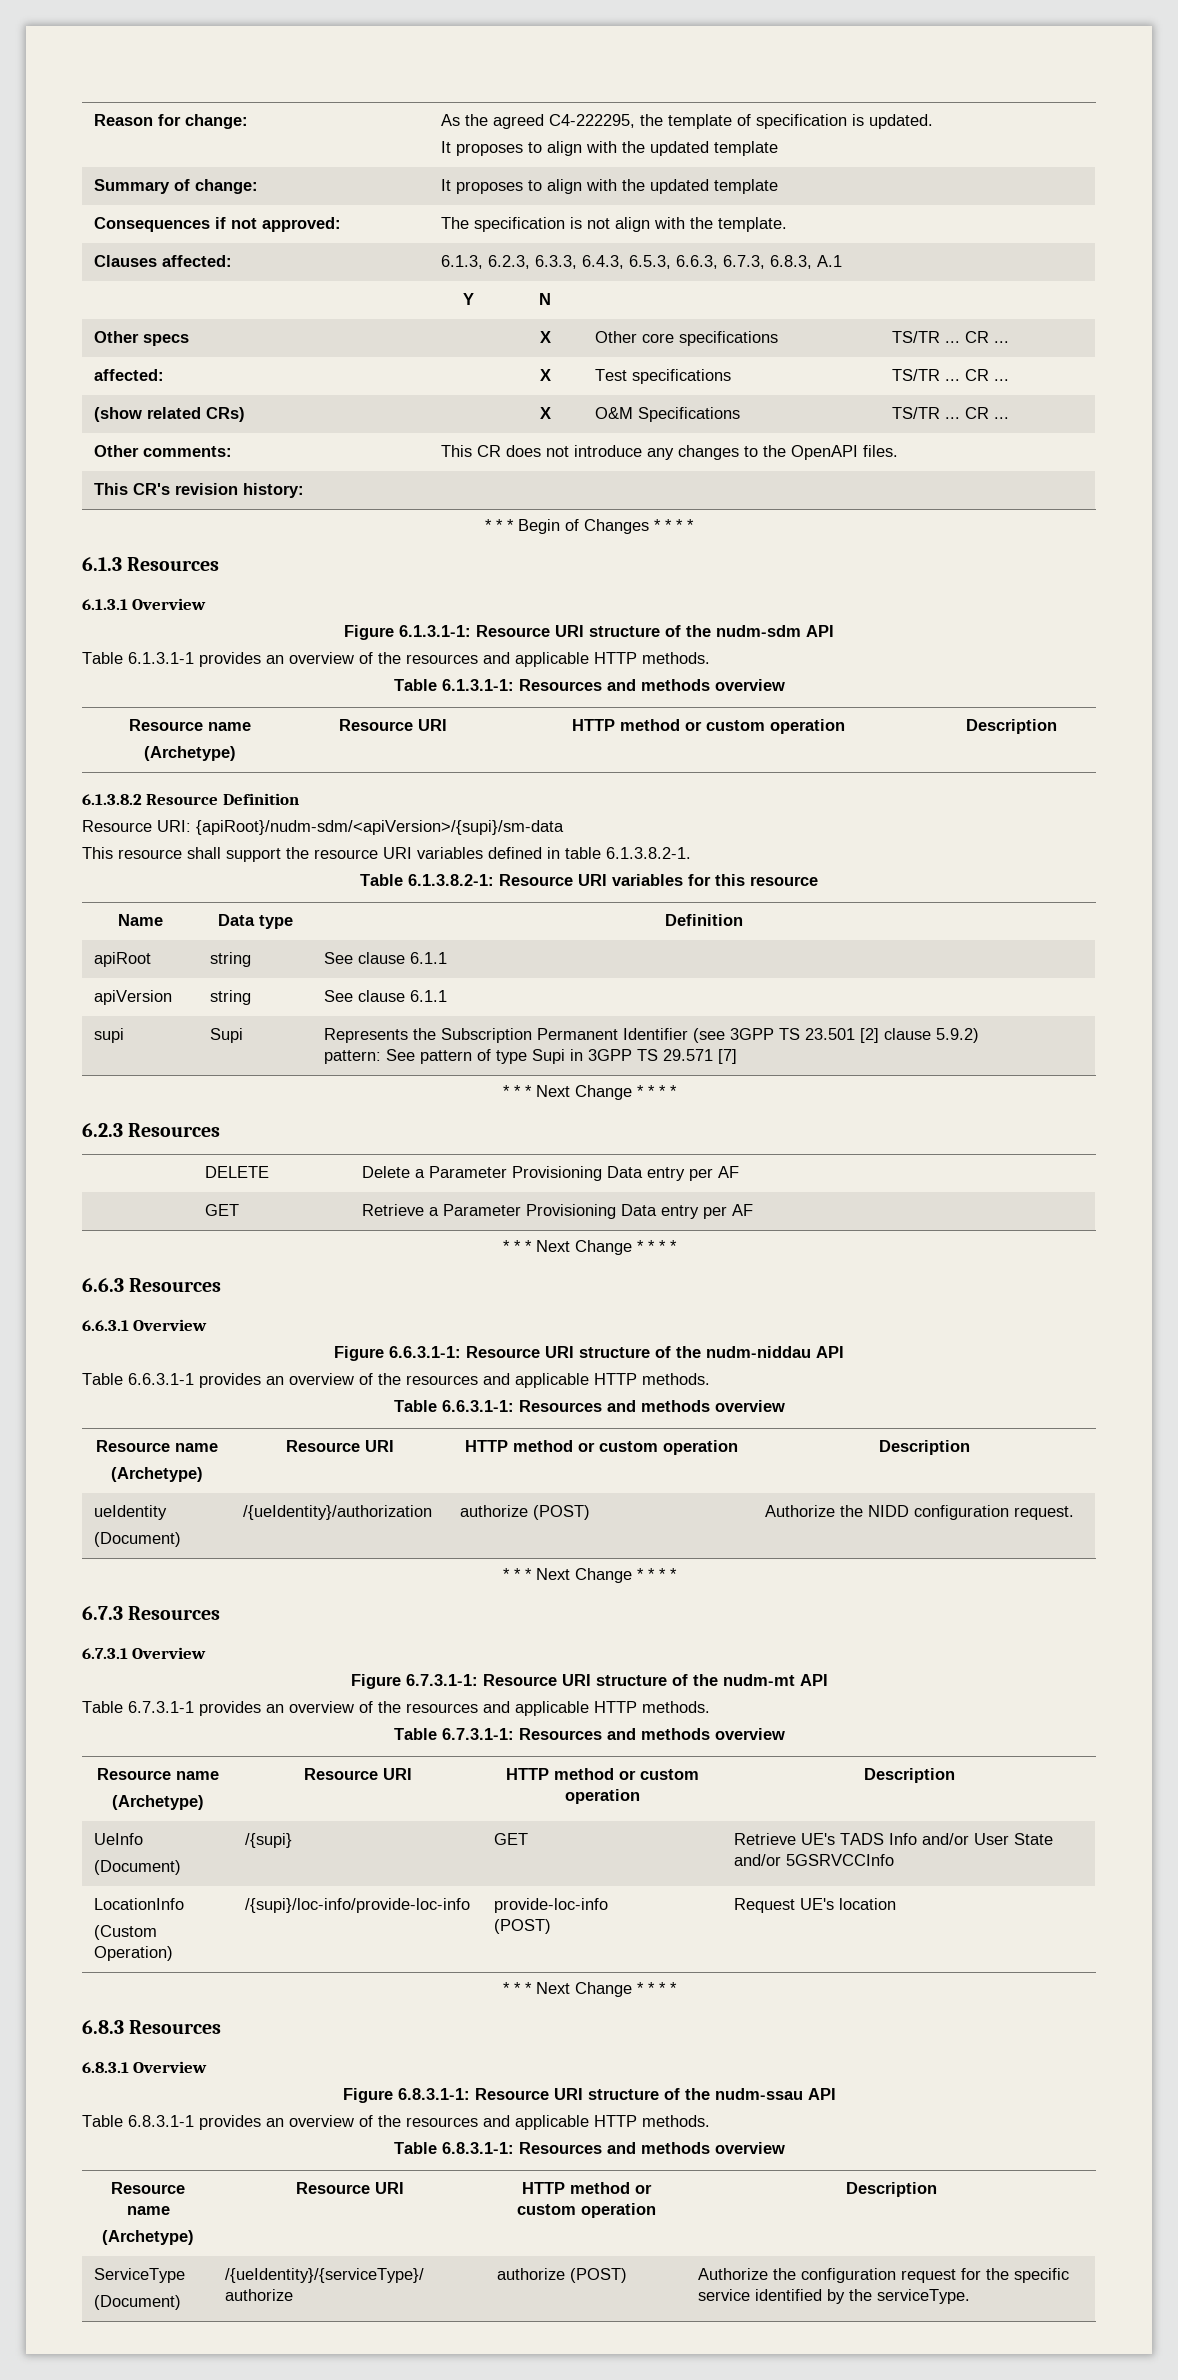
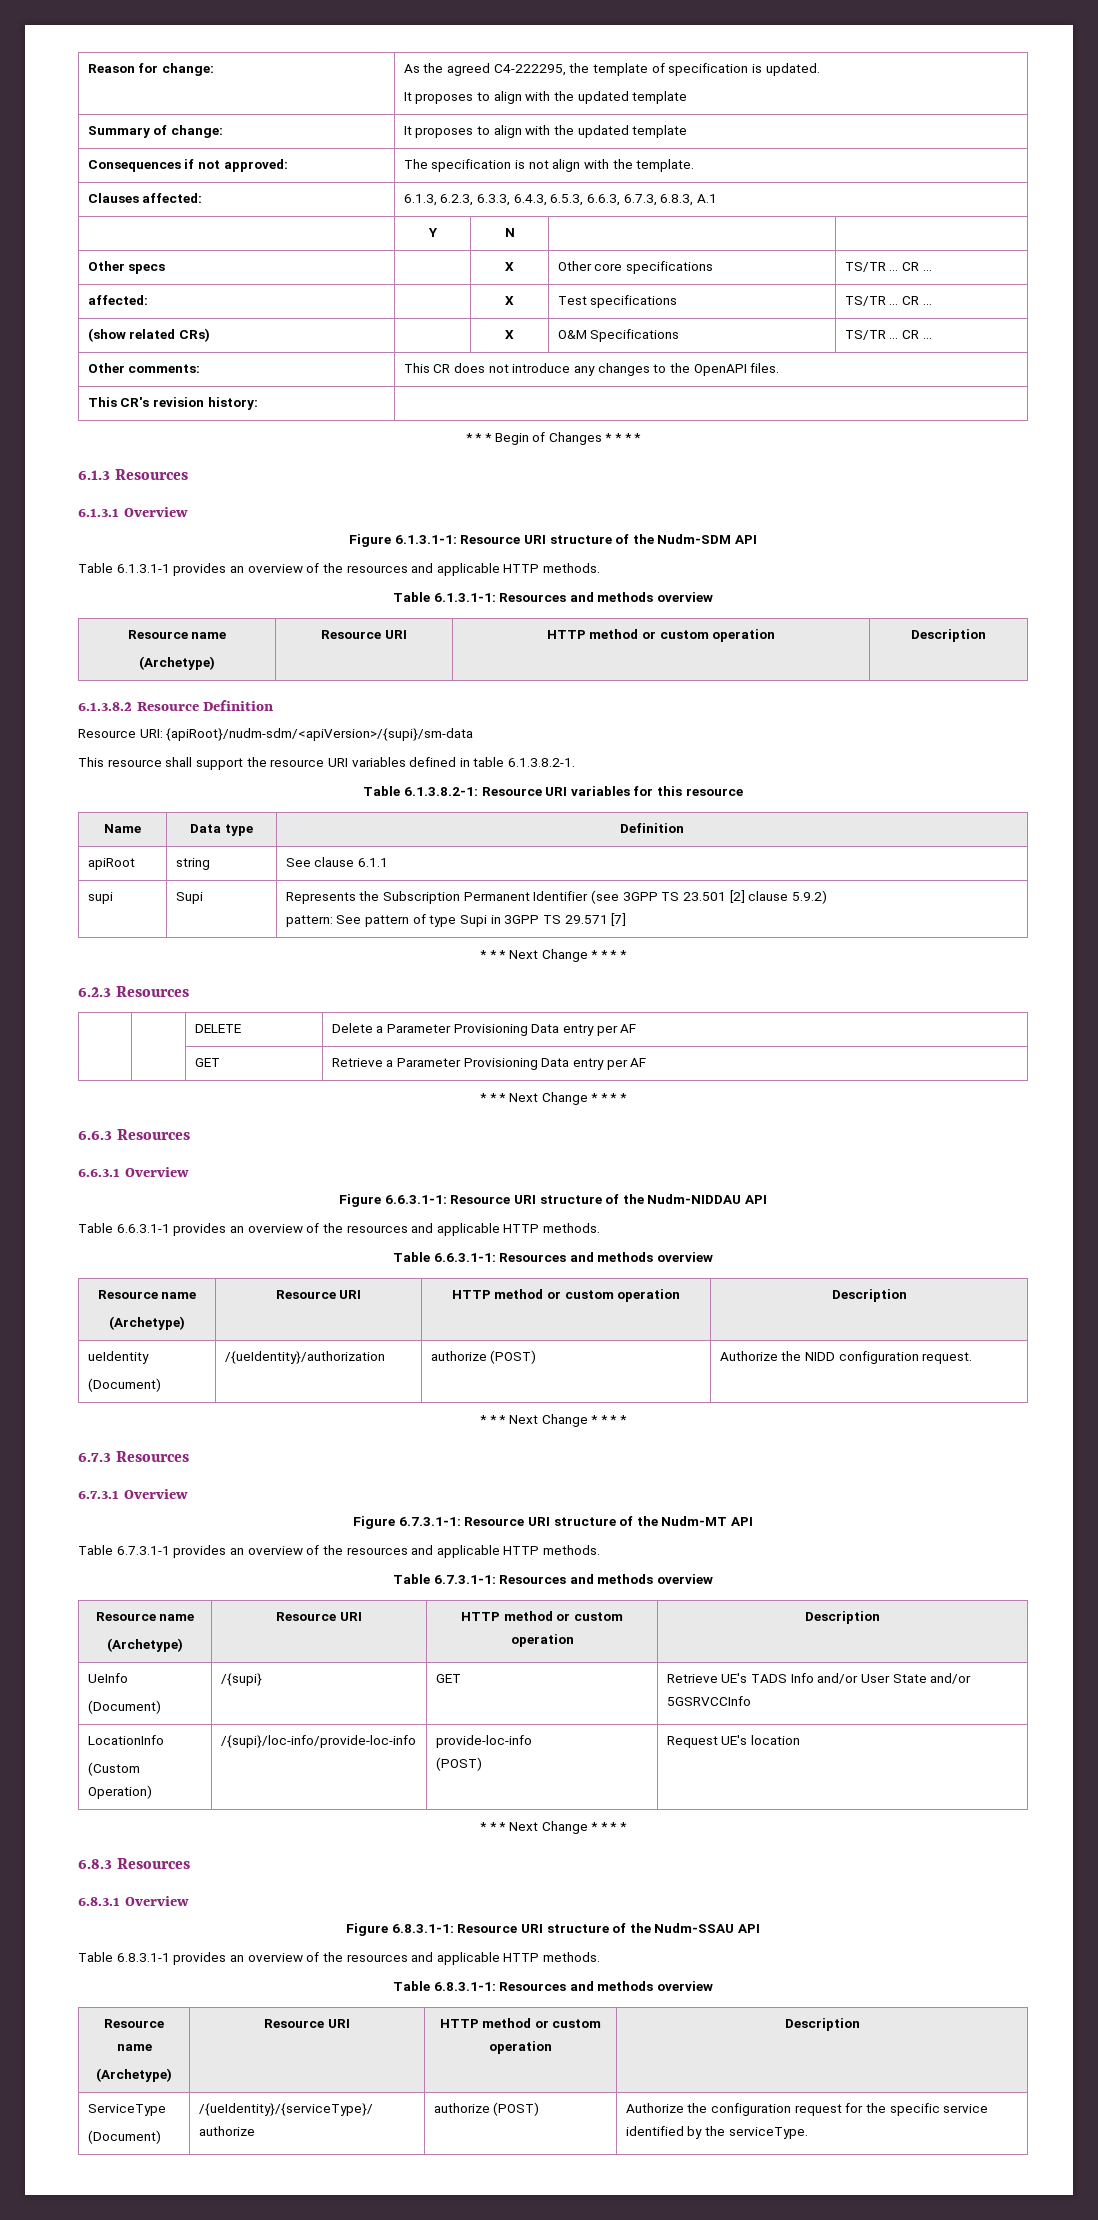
- Figure 6.1.3.1-1: Resource URI structure of the nudm-sdm API
+ Figure 6.1.3.1-1: Resource URI structure of the Nudm-SDM API
- apiVersion | string | See clause 6.1.1
- Figure 6.6.3.1-1: Resource URI structure of the nudm-niddau API
+ Figure 6.6.3.1-1: Resource URI structure of the Nudm-NIDDAU API
- Figure 6.7.3.1-1: Resource URI structure of the nudm-mt API
+ Figure 6.7.3.1-1: Resource URI structure of the Nudm-MT API
- Figure 6.8.3.1-1: Resource URI structure of the nudm-ssau API
+ Figure 6.8.3.1-1: Resource URI structure of the Nudm-SSAU API

